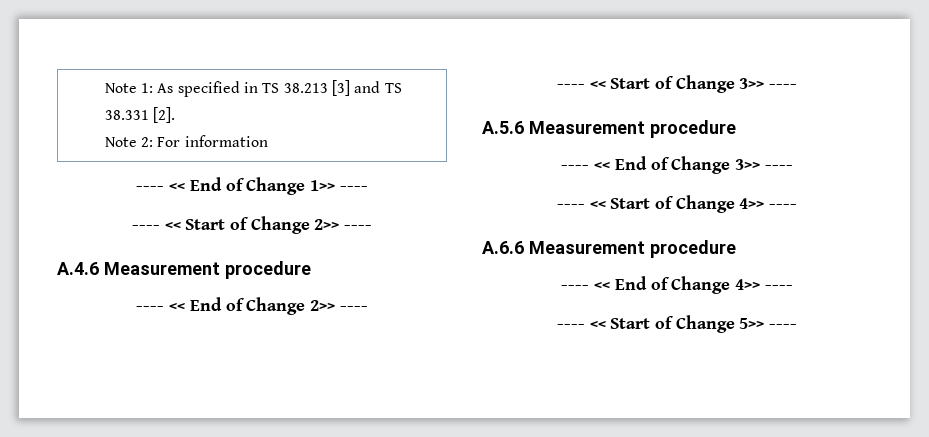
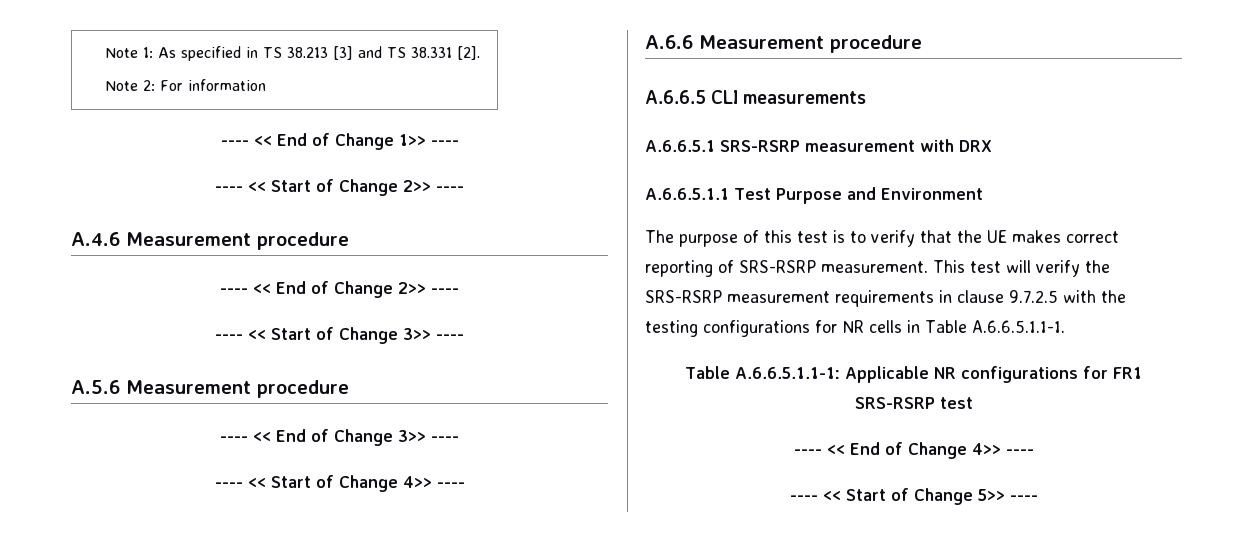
+ A.6.6.5 CLI measurements
+ A.6.6.5.1 SRS-RSRP measurement with DRX
+ A.6.6.5.1.1 Test Purpose and Environment
+ The purpose of this test is to verify that the UE makes correct reporting of SRS-RSRP measurement. This test will verify the SRS-RSRP measurement requirements in clause 9.7.2.5 with the testing configurations for NR cells in Table A.6.6.5.1.1-1.
+ Table A.6.6.5.1.1-1: Applicable NR configurations for FR1 SRS-RSRP test

